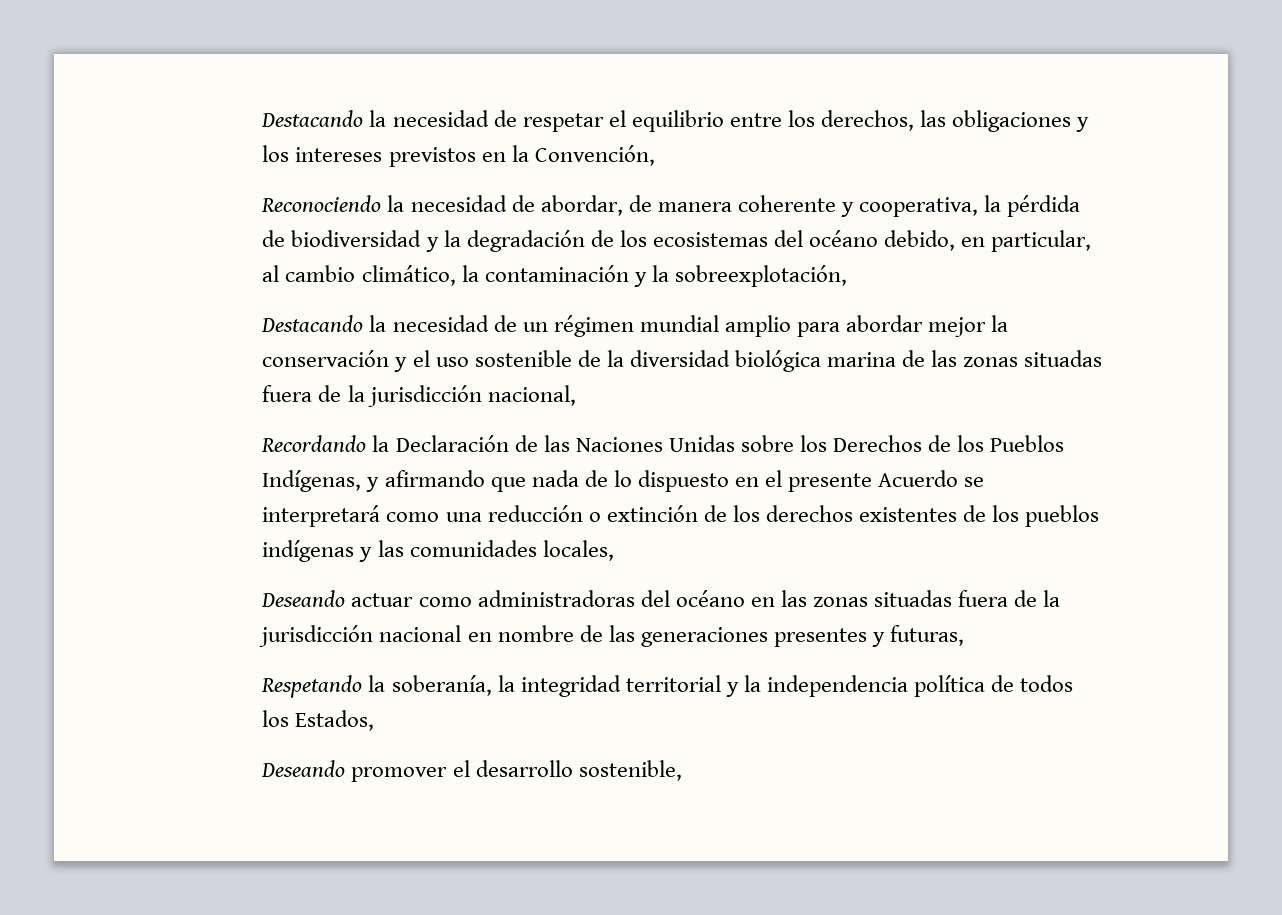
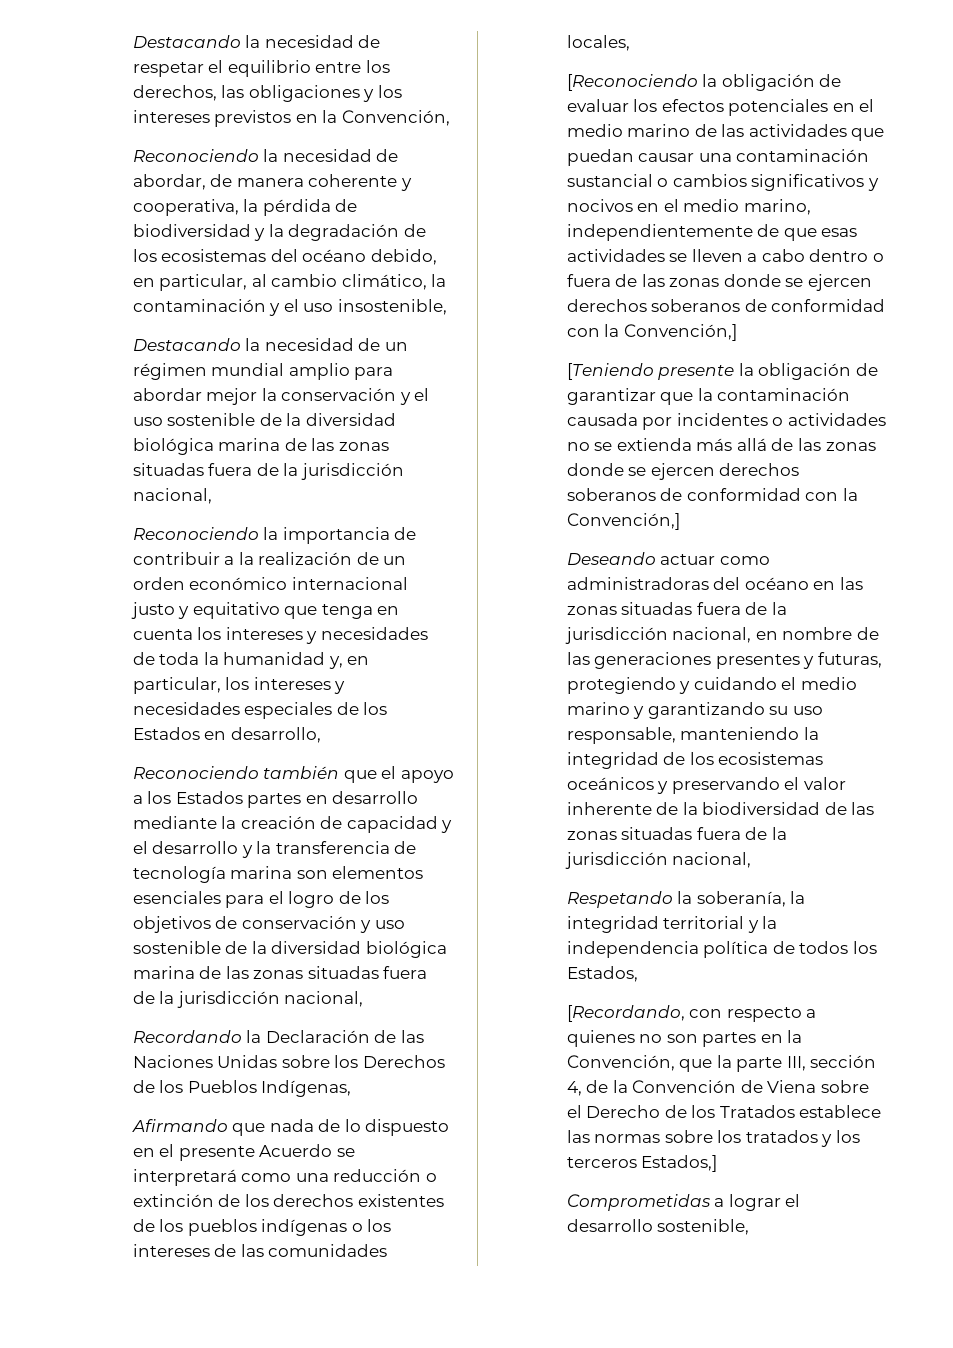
- Reconociendo la necesidad de abordar, de manera coherente y cooperativa, la pérdida de biodiversidad y la degradación de los ecosistemas del océano debido, en particular, al cambio climático, la contaminación y la sobreexplotación,
+ Reconociendo la necesidad de abordar, de manera coherente y cooperativa, la pérdida de biodiversidad y la degradación de los ecosistemas del océano debido, en particular, al cambio climático, la contaminación y el uso insostenible,
+ Reconociendo la importancia de contribuir a la realización de un orden económico internacional justo y equitativo que tenga en cuenta los intereses y necesidades de toda la humanidad y, en particular, los intereses y necesidades especiales de los Estados en desarrollo,
+ Reconociendo también que el apoyo a los Estados partes en desarrollo mediante la creación de capacidad y el desarrollo y la transferencia de tecnología marina son elementos esenciales para el logro de los objetivos de conservación y uso sostenible de la diversidad biológica marina de las zonas situadas fuera de la jurisdicción nacional,
- Recordando la Declaración de las Naciones Unidas sobre los Derechos de los Pueblos Indígenas, y afirmando que nada de lo dispuesto en el presente Acuerdo se interpretará como una reducción o extinción de los derechos existentes de los pueblos indígenas y las comunidades locales,
+ Recordando la Declaración de las Naciones Unidas sobre los Derechos de los Pueblos Indígenas,
+ Afirmando que nada de lo dispuesto en el presente Acuerdo se interpretará como una reducción o extinción de los derechos existentes de los pueblos indígenas o los intereses de las comunidades locales,
+ [Reconociendo la obligación de evaluar los efectos potenciales en el medio marino de las actividades que puedan causar una contaminación sustancial o cambios significativos y nocivos en el medio marino, independientemente de que esas actividades se lleven a cabo dentro o fuera de las zonas donde se ejercen derechos soberanos de conformidad con la Convención,]
+ [Teniendo presente la obligación de garantizar que la contaminación causada por incidentes o actividades no se extienda más allá de las zonas donde se ejercen derechos soberanos de conformidad con la Convención,]
- Deseando actuar como administradoras del océano en las zonas situadas fuera de la jurisdicción nacional en nombre de las generaciones presentes y futuras,
+ Deseando actuar como administradoras del océano en las zonas situadas fuera de la jurisdicción nacional, en nombre de las generaciones presentes y futuras, protegiendo y cuidando el medio marino y garantizando su uso responsable, manteniendo la integridad de los ecosistemas oceánicos y preservando el valor inherente de la biodiversidad de las zonas situadas fuera de la jurisdicción nacional,
- Deseando promover el desarrollo sostenible,
+ [Recordando, con respecto a quienes no son partes en la Convención, que la parte III, sección 4, de la Convención de Viena sobre el Derecho de los Tratados establece las normas sobre los tratados y los terceros Estados,]
+ Comprometidas a lograr el desarrollo sostenible,

